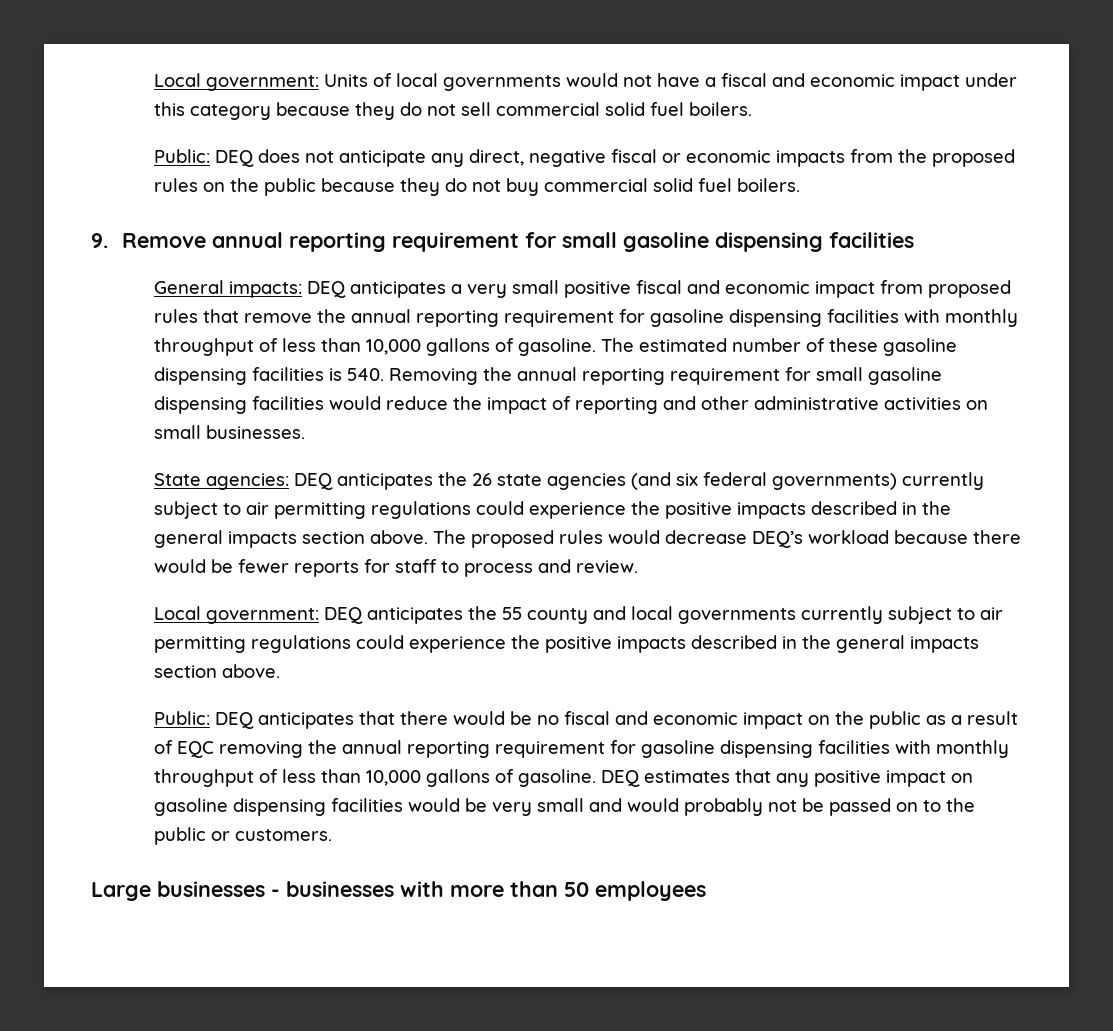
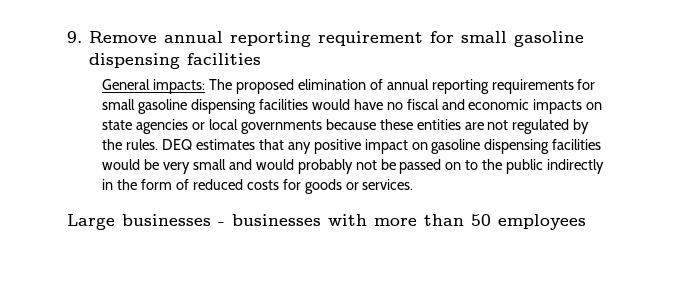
- Local government: Units of local governments would not have a fiscal and economic impact under this category because they do not sell commercial solid fuel boilers.
- Public: DEQ does not anticipate any direct, negative fiscal or economic impacts from the proposed rules on the public because they do not buy commercial solid fuel boilers.
- General impacts: DEQ anticipates a very small positive fiscal and economic impact from proposed rules that remove the annual reporting requirement for gasoline dispensing facilities with monthly throughput of less than 10,000 gallons of gasoline. The estimated number of these gasoline dispensing facilities is 540. Removing the annual reporting requirement for small gasoline dispensing facilities would reduce the impact of reporting and other administrative activities on small businesses.
- State agencies: DEQ anticipates the 26 state agencies (and six federal governments) currently subject to air permitting regulations could experience the positive impacts described in the general impacts section above. The proposed rules would decrease DEQ’s workload because there would be fewer reports for staff to process and review.
- Local government: DEQ anticipates the 55 county and local governments currently subject to air permitting regulations could experience the positive impacts described in the general impacts section above.
- Public: DEQ anticipates that there would be no fiscal and economic impact on the public as a result of EQC removing the annual reporting requirement for gasoline dispensing facilities with monthly throughput of less than 10,000 gallons of gasoline.
+ General impacts: The proposed elimination of annual reporting requirements for small gasoline dispensing facilities would have no fiscal and economic impacts on state agencies or local governments because these entities are not regulated by the rules.
- DEQ estimates that any positive impact on gasoline dispensing facilities would be very small and would probably not be passed on to the public or customers.
+ DEQ estimates that any positive impact on gasoline dispensing facilities would be very small and would probably not be passed on to the public indirectly in the form of reduced costs for goods or services.

